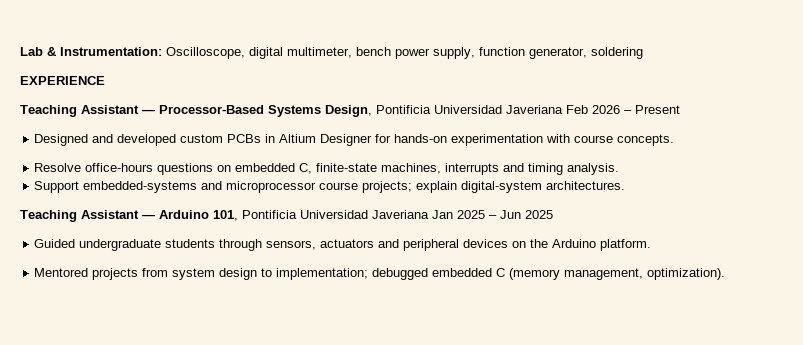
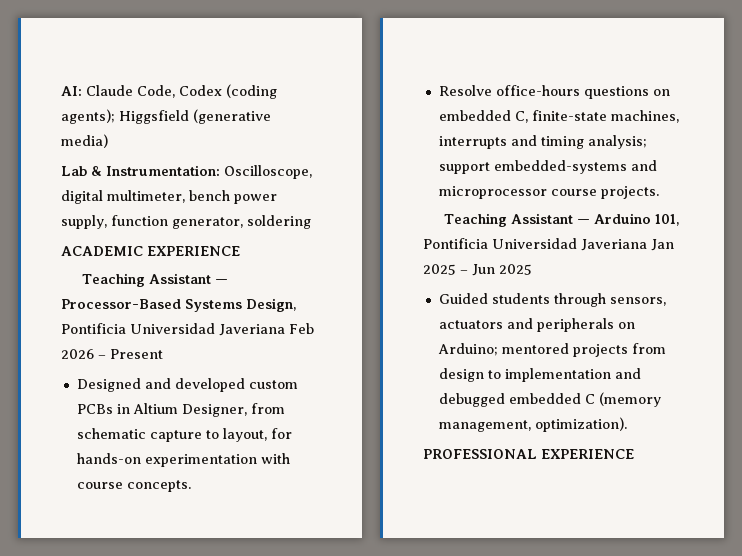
+ AI: Claude Code, Codex (coding agents); Higgsfield (generative media)
- EXPERIENCE
+ ACADEMIC EXPERIENCE
- Designed and developed custom PCBs in Altium Designer for hands-on experimentation with course concepts.
+ Designed and developed custom PCBs in Altium Designer, from schematic capture to layout, for hands-on experimentation with course concepts.
- Resolve office-hours questions on embedded C, finite-state machines, interrupts and timing analysis.
- Support embedded-systems and microprocessor course projects; explain digital-system architectures.
+ Resolve office-hours questions on embedded C, finite-state machines, interrupts and timing analysis; support embedded-systems and microprocessor course projects.
- Guided undergraduate students through sensors, actuators and peripheral devices on the Arduino platform.
- Mentored projects from system design to implementation; debugged embedded C (memory management, optimization).
+ Guided students through sensors, actuators and peripherals on Arduino; mentored projects from design to implementation and debugged embedded C (memory management, optimization).
+ PROFESSIONAL EXPERIENCE

